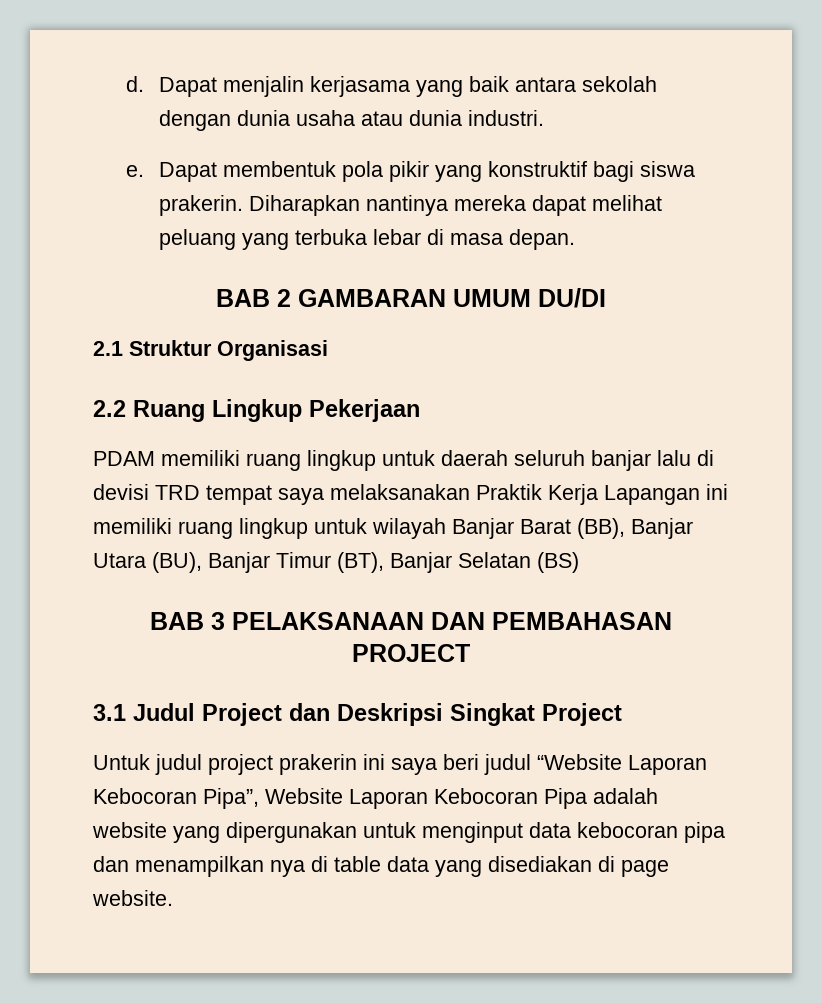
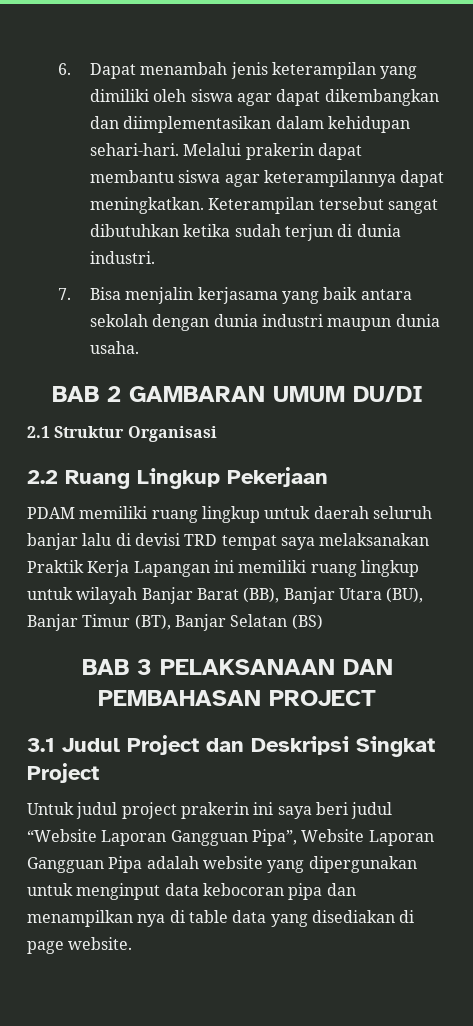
- d. Dapat menjalin kerjasama yang baik antara sekolah dengan dunia usaha atau dunia industri.
- e. Dapat membentuk pola pikir yang konstruktif bagi siswa prakerin. Diharapkan nantinya mereka dapat melihat peluang yang terbuka lebar di masa depan.
+ 6. Dapat menambah jenis keterampilan yang dimiliki oleh siswa agar dapat dikembangkan dan diimplementasikan dalam kehidupan sehari-hari. Melalui prakerin dapat membantu siswa agar keterampilannya dapat meningkatkan. Keterampilan tersebut sangat dibutuhkan ketika sudah terjun di dunia industri.
+ 7. Bisa menjalin kerjasama yang baik antara sekolah dengan dunia industri maupun dunia usaha.
- Untuk judul project prakerin ini saya beri judul “Website Laporan Kebocoran Pipa”, Website Laporan Kebocoran Pipa adalah website yang dipergunakan untuk menginput data kebocoran pipa dan menampilkan nya di table data yang disediakan di page website.
+ Untuk judul project prakerin ini saya beri judul “Website Laporan Gangguan Pipa”, Website Laporan Gangguan Pipa adalah website yang dipergunakan untuk menginput data kebocoran pipa dan menampilkan nya di table data yang disediakan di page website.

